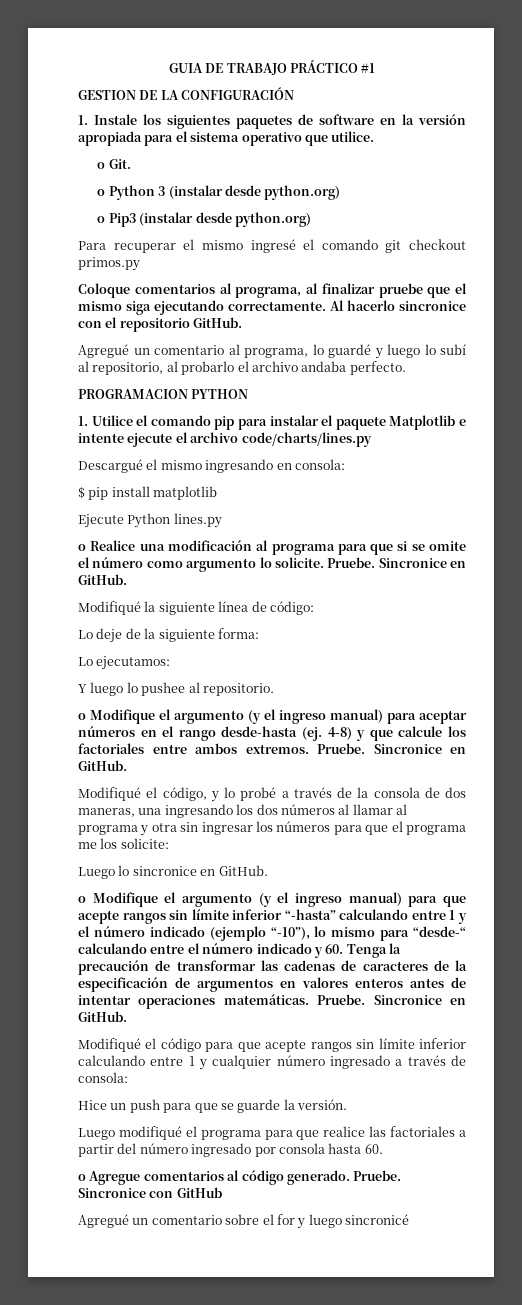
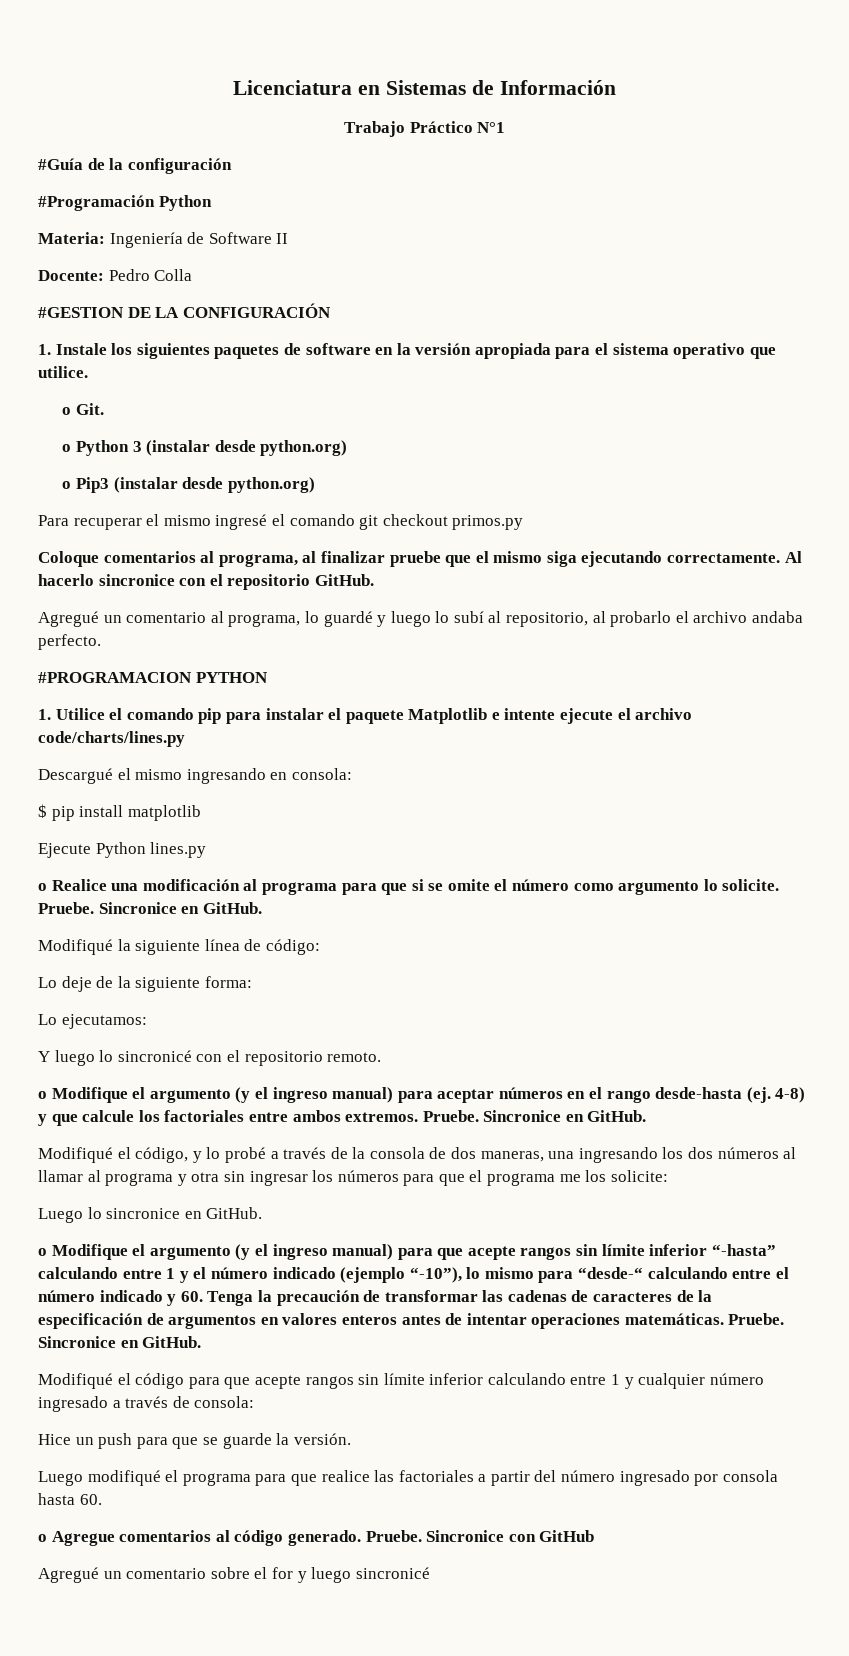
- GUIA DE TRABAJO PRÁCTICO #1
- GESTION DE LA CONFIGURACIÓN
+ Licenciatura en Sistemas de Información
+ Trabajo Práctico N°1
+ #Guía de la configuración
+ #Programación Python
+ Materia: Ingeniería de Software II
+ Docente: Pedro Colla
+ #GESTION DE LA CONFIGURACIÓN
- PROGRAMACION PYTHON
+ #PROGRAMACION PYTHON
- Y luego lo pushee al repositorio.
+ Y luego lo sincronicé con el repositorio remoto.

